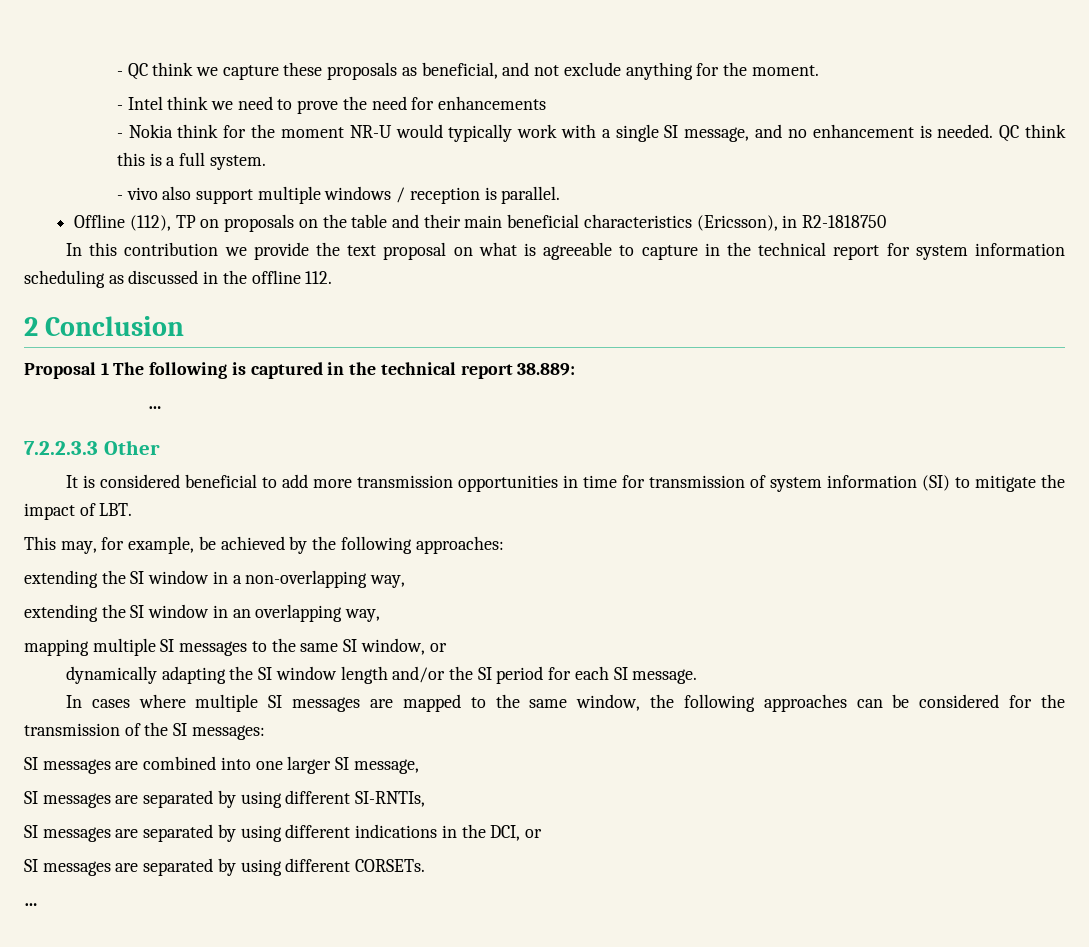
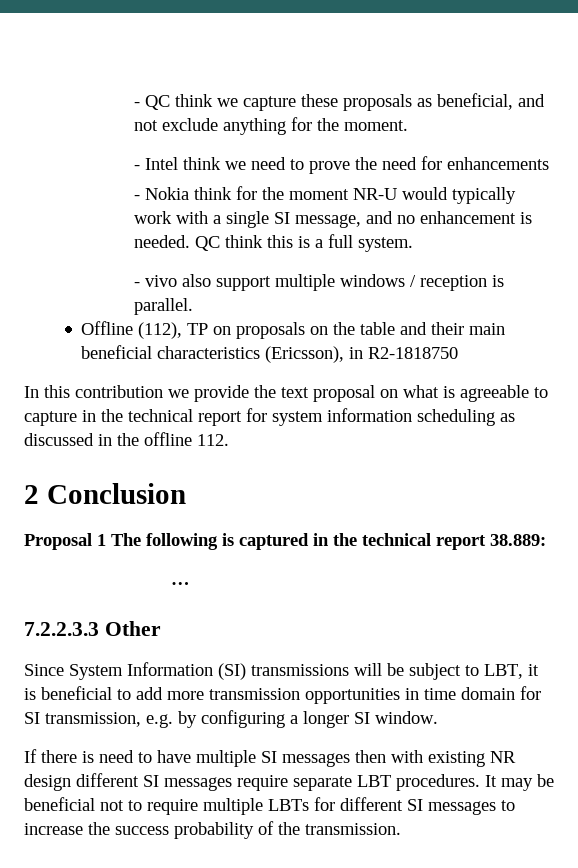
- It is considered beneficial to add more transmission opportunities in time for transmission of system information (SI) to mitigate the impact of LBT.
- This may, for example, be achieved by the following approaches:
- extending the SI window in a non-overlapping way,
- extending the SI window in an overlapping way,
- mapping multiple SI messages to the same SI window, or
- dynamically adapting the SI window length and/or the SI period for each SI message.
- In cases where multiple SI messages are mapped to the same window, the following approaches can be considered for the transmission of the SI messages:
- SI messages are combined into one larger SI message,
- SI messages are separated by using different SI-RNTIs,
- SI messages are separated by using different indications in the DCI, or
- SI messages are separated by using different CORSETs.
- …
+ Since System Information (SI) transmissions will be subject to LBT, it is beneficial to add more transmission opportunities in time domain for SI transmission, e.g. by configuring a longer SI window.
+ If there is need to have multiple SI messages then with existing NR design different SI messages require separate LBT procedures. It may be beneficial not to require multiple LBTs for different SI messages to increase the success probability of the transmission.

